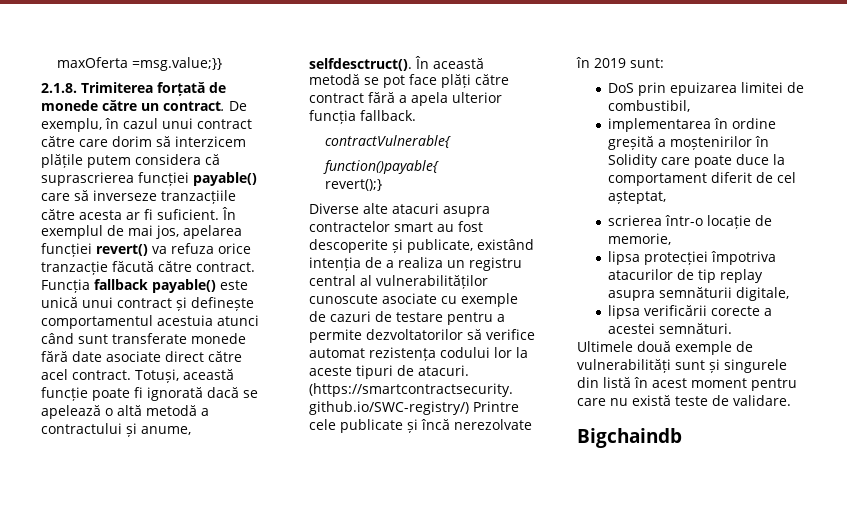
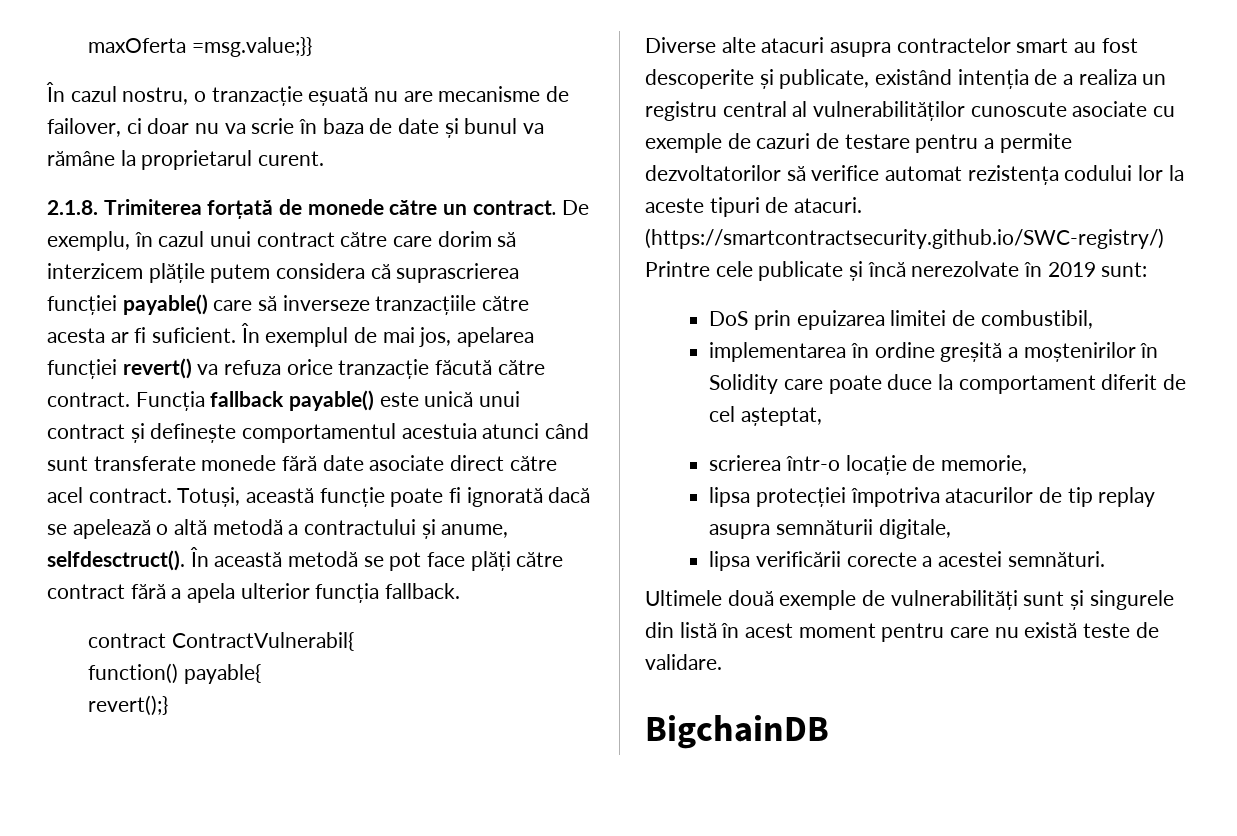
+ În cazul nostru, o tranzacție eșuată nu are mecanisme de failover, ci doar nu va scrie în baza de date și bunul va rămâne la proprietarul curent.
- contractVulnerable{
- function()payable{
+ contract ContractVulnerabil{
+ function() payable{
- Bigchaindb
+ BigchainDB

